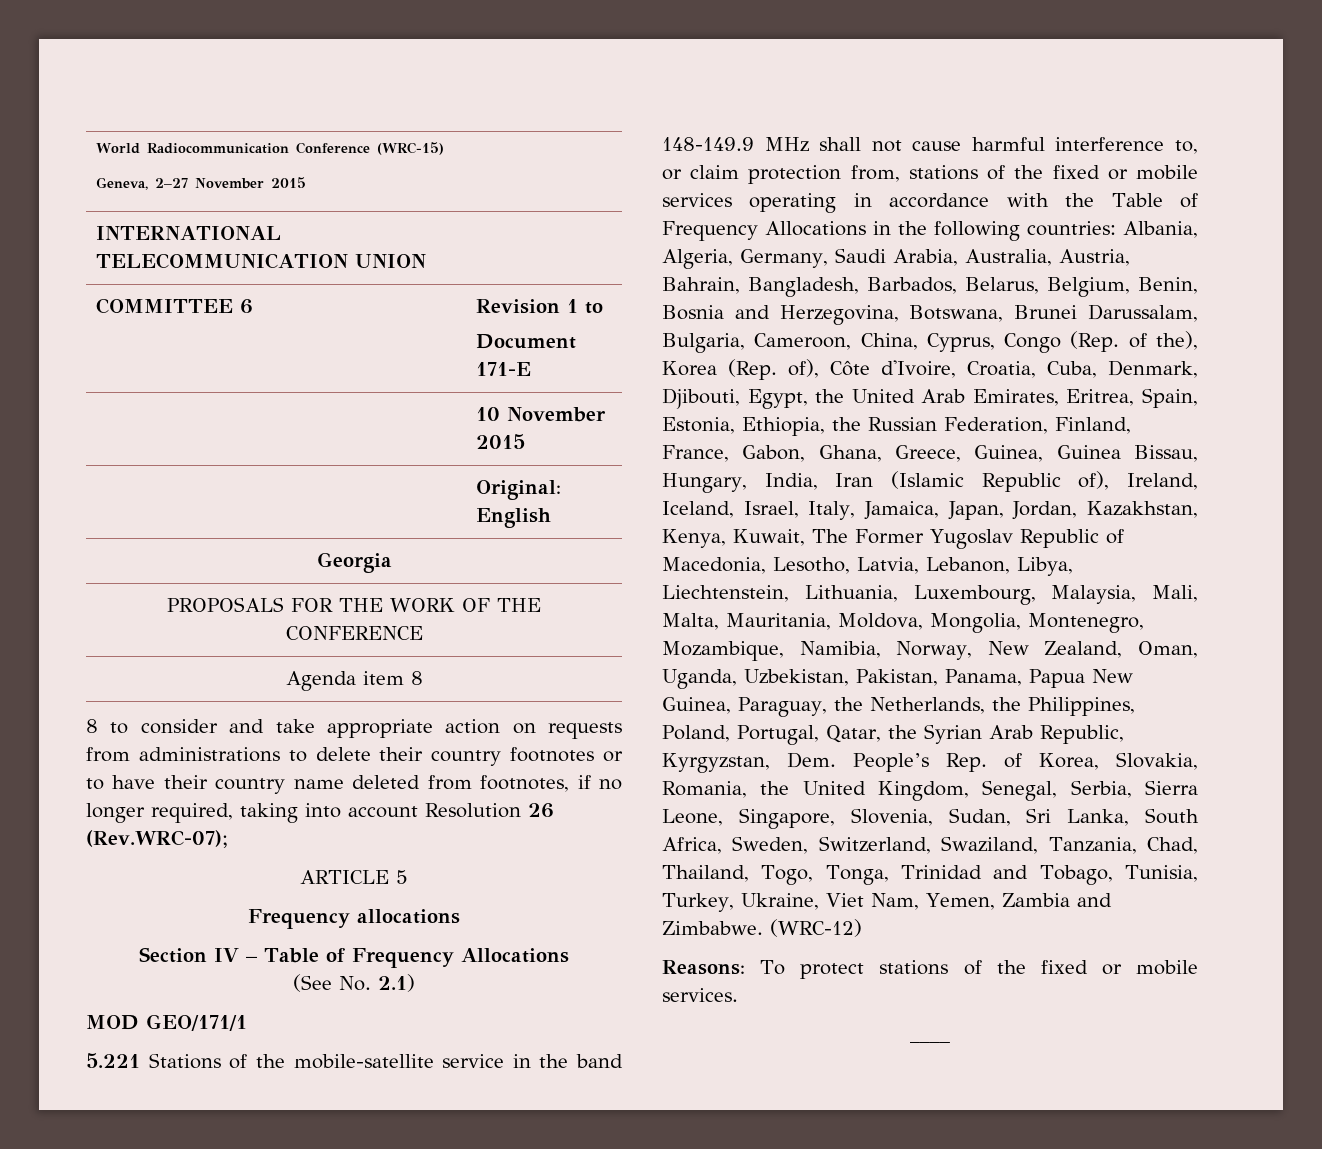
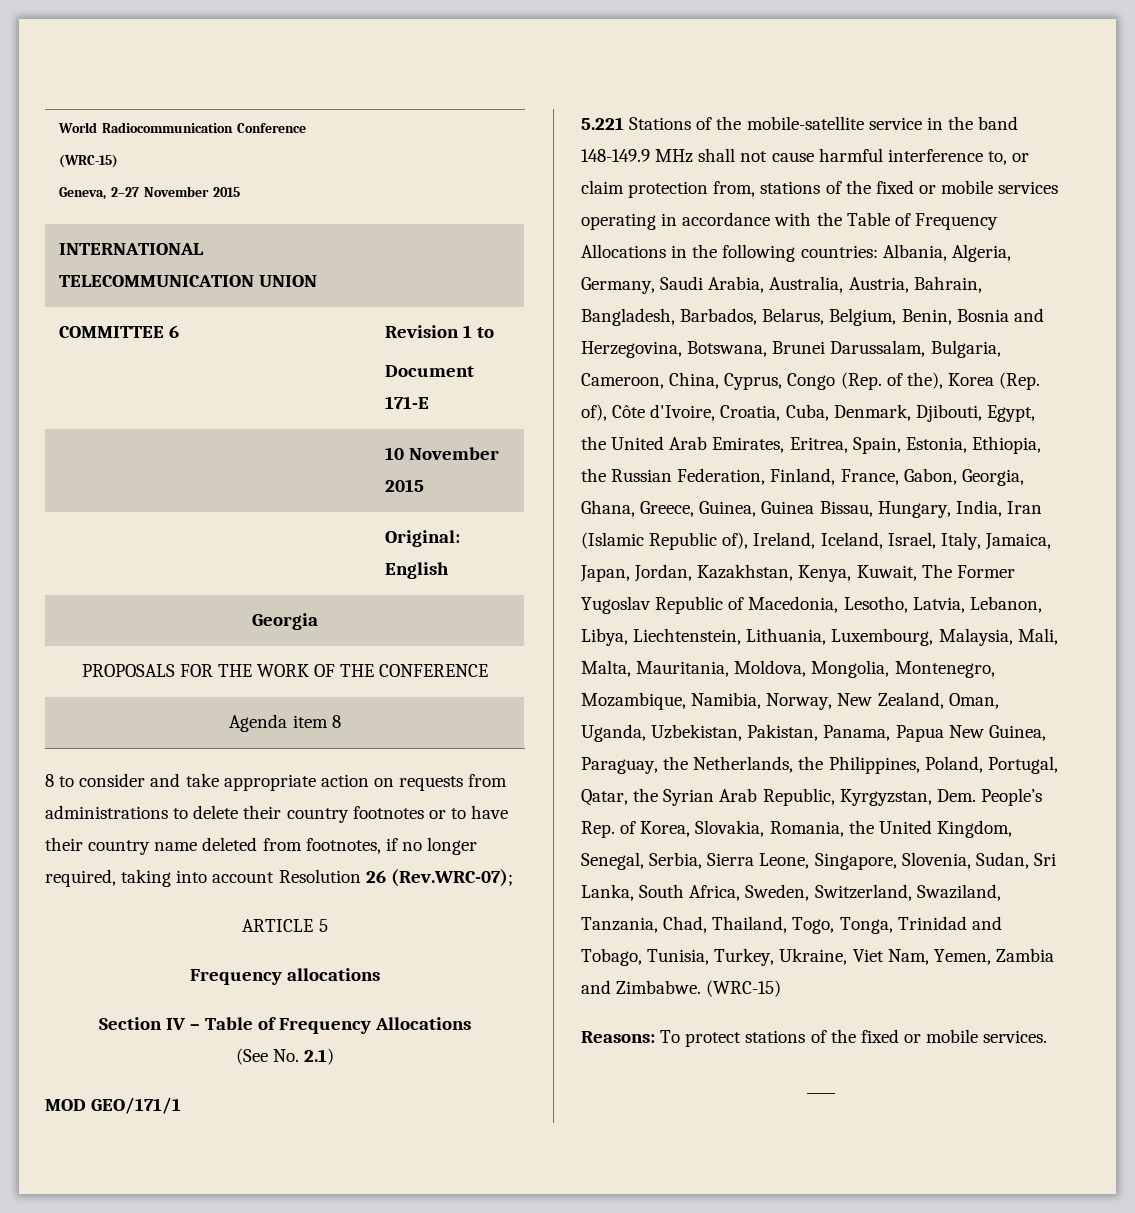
- Albania, Algeria, Germany, Saudi Arabia, Australia, Austria, Bahrain, Bangladesh, Barbados, Belarus, Belgium, Benin, Bosnia and Herzegovina, Botswana, Brunei Darussalam, Bulgaria, Cameroon, China, Cyprus, Congo (Rep. of the), Korea (Rep. of), Côte d'Ivoire, Croatia, Cuba, Denmark, Djibouti, Egypt, the United Arab Emirates, Eritrea, Spain, Estonia, Ethiopia, the Russian Federation, Finland, France, Gabon, Ghana, Greece, Guinea, Guinea Bissau, Hungary, India, Iran (Islamic Republic of), Ireland, Iceland, Israel, Italy, Jamaica, Japan, Jordan, Kazakhstan, Kenya, Kuwait, The Former Yugoslav Republic of Macedonia, Lesotho, Latvia, Lebanon, Libya, Liechtenstein, Lithuania, Luxembourg, Malaysia, Mali, Malta, Mauritania, Moldova, Mongolia, Montenegro, Mozambique, Namibia, Norway, New Zealand, Oman, Uganda, Uzbekistan, Pakistan, Panama, Papua New Guinea, Paraguay, the Netherlands, the Philippines, Poland, Portugal, Qatar, the Syrian Arab Republic, Kyrgyzstan, Dem. People’s Rep. of Korea, Slovakia, Romania, the United Kingdom, Senegal, Serbia, Sierra Leone, Singapore, Slovenia, Sudan, Sri Lanka, South Africa, Sweden, Switzerland, Swaziland, Tanzania, Chad, Thailand, Togo, Tonga, Trinidad and Tobago, Tunisia, Turkey, Ukraine, Viet Nam, Yemen, Zambia and Zimbabwe. (WRC-12)
+ Albania, Algeria, Germany, Saudi Arabia, Australia, Austria, Bahrain, Bangladesh, Barbados, Belarus, Belgium, Benin, Bosnia and Herzegovina, Botswana, Brunei Darussalam, Bulgaria, Cameroon, China, Cyprus, Congo (Rep. of the), Korea (Rep. of), Côte d'Ivoire, Croatia, Cuba, Denmark, Djibouti, Egypt, the United Arab Emirates, Eritrea, Spain, Estonia, Ethiopia, the Russian Federation, Finland, France, Gabon, Georgia, Ghana, Greece, Guinea, Guinea Bissau, Hungary, India, Iran (Islamic Republic of), Ireland, Iceland, Israel, Italy, Jamaica, Japan, Jordan, Kazakhstan, Kenya, Kuwait, The Former Yugoslav Republic of Macedonia, Lesotho, Latvia, Lebanon, Libya, Liechtenstein, Lithuania, Luxembourg, Malaysia, Mali, Malta, Mauritania, Moldova, Mongolia, Montenegro, Mozambique, Namibia, Norway, New Zealand, Oman, Uganda, Uzbekistan, Pakistan, Panama, Papua New Guinea, Paraguay, the Netherlands, the Philippines, Poland, Portugal, Qatar, the Syrian Arab Republic, Kyrgyzstan, Dem. People’s Rep. of Korea, Slovakia, Romania, the United Kingdom, Senegal, Serbia, Sierra Leone, Singapore, Slovenia, Sudan, Sri Lanka, South Africa, Sweden, Switzerland, Swaziland, Tanzania, Chad, Thailand, Togo, Tonga, Trinidad and Tobago, Tunisia, Turkey, Ukraine, Viet Nam, Yemen, Zambia and Zimbabwe. (WRC-15)

